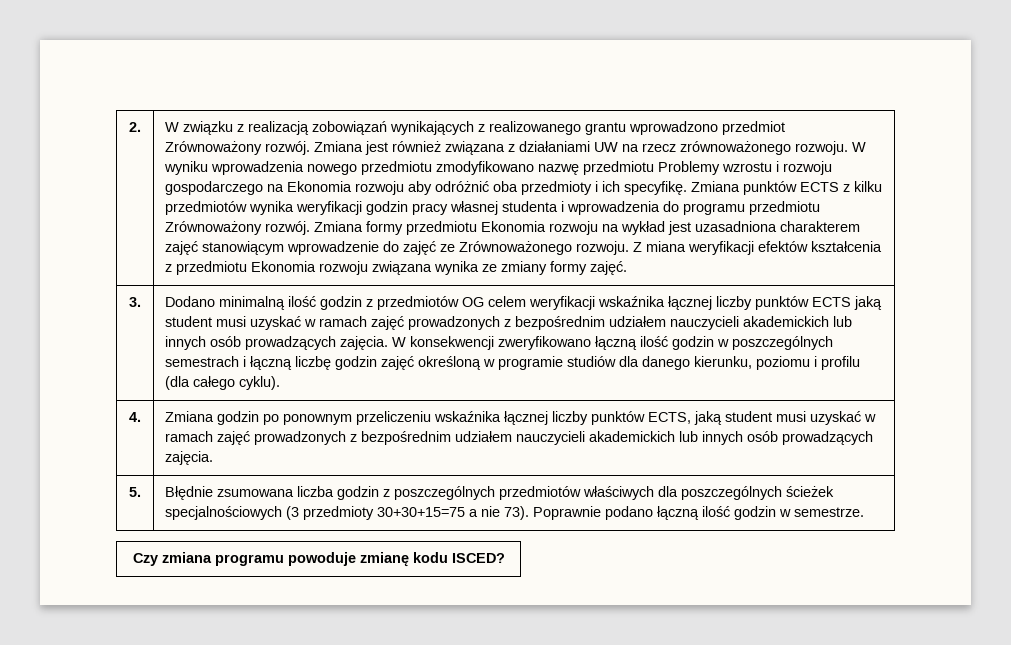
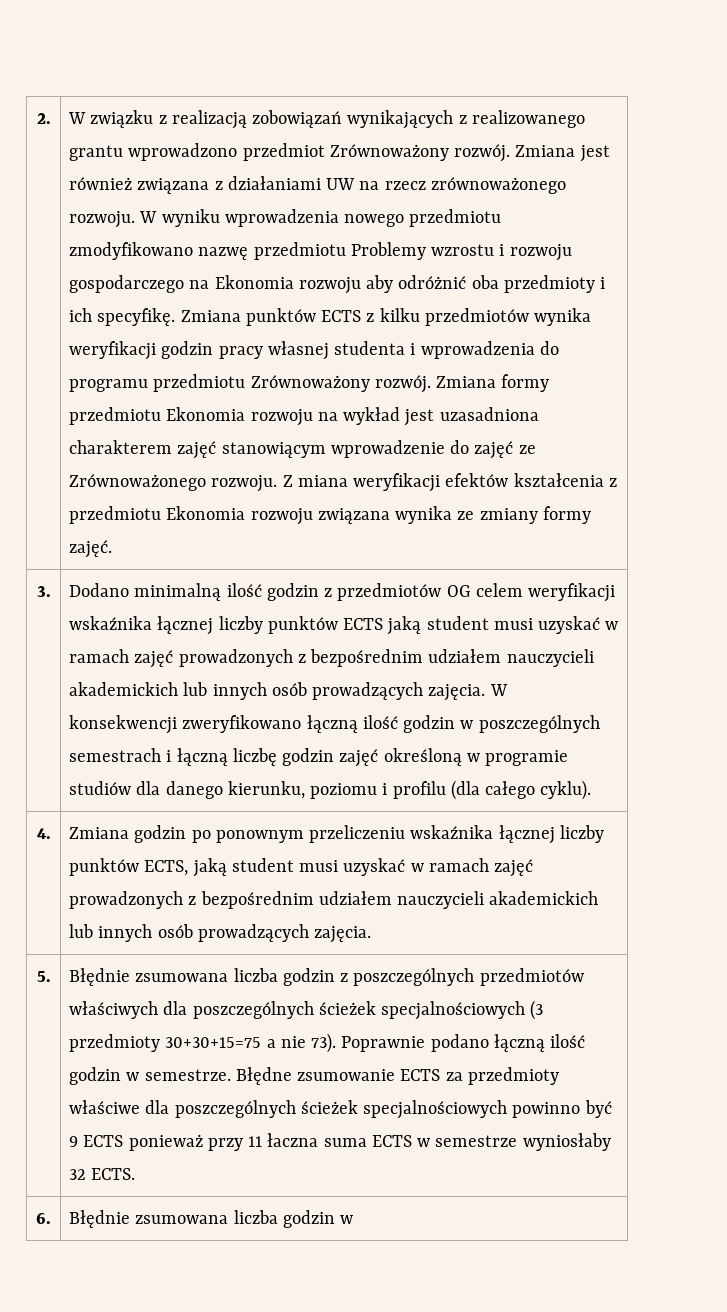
- Poprawnie podano łączną ilość godzin w semestrze.
- Czy zmiana programu powoduje zmianę kodu ISCED?
+ Poprawnie podano łączną ilość godzin w semestrze. Błędne zsumowanie ECTS za przedmioty właściwe dla poszczególnych ścieżek specjalnościowych powinno być 9 ECTS ponieważ przy 11 łaczna suma ECTS w semestrze wyniosłaby 32 ECTS.
+ 6. | Błędnie zsumowana liczba godzin w

